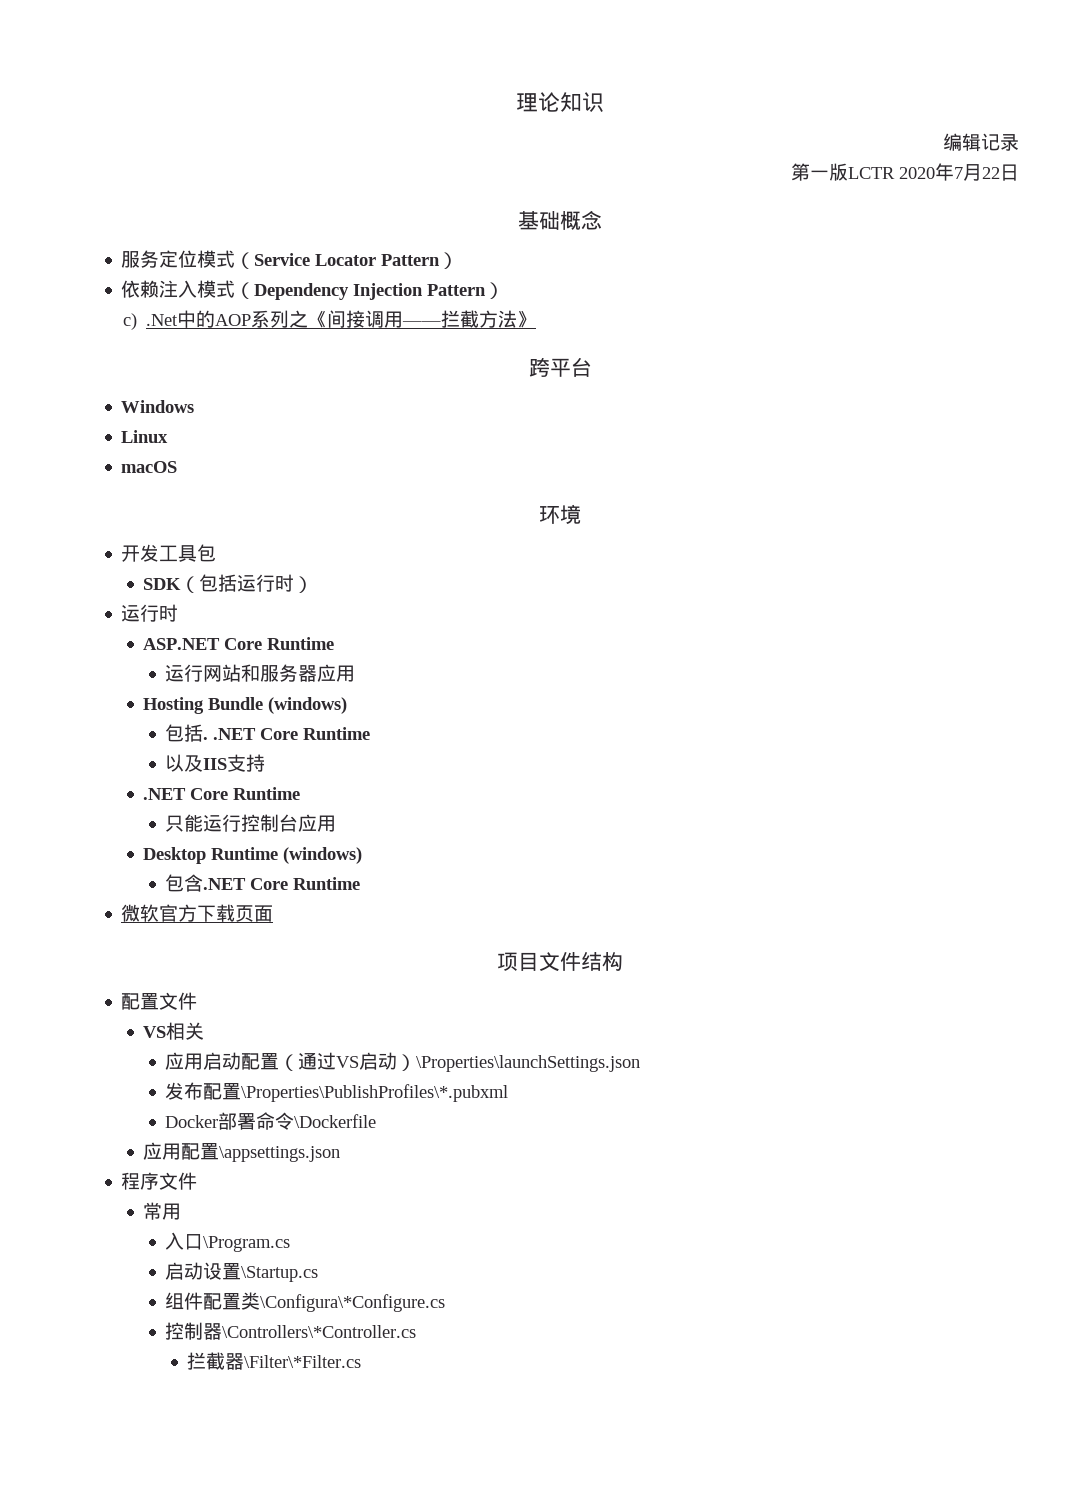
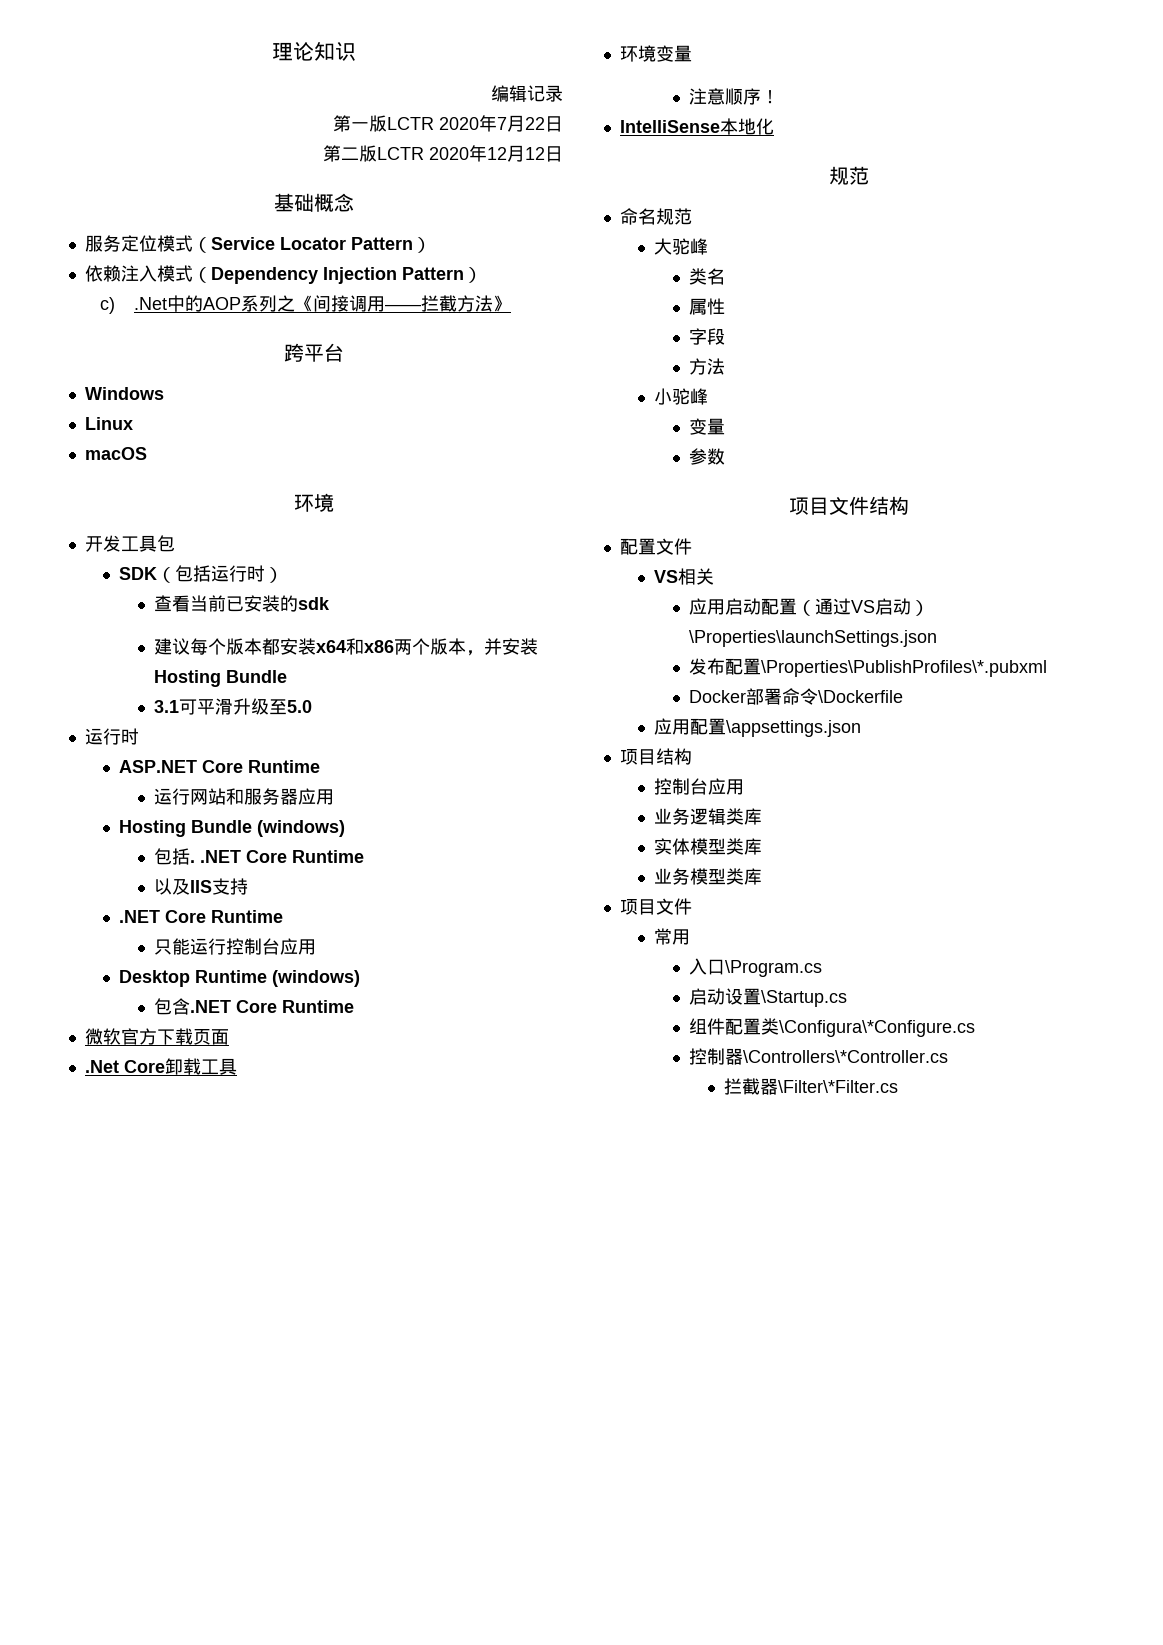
+ 第二版LCTR 2020年12月12日
+ 查看当前已安装的sdk
+ 建议每个版本都安装x64和x86两个版本，并安装Hosting Bundle
+ 3.1可平滑升级至5.0
+ .Net Core卸载工具
+ 环境变量
+ 注意顺序！
+ IntelliSense本地化
+ 规范
+ 命名规范
+ 大驼峰
+ 类名
+ 属性
+ 字段
+ 方法
+ 小驼峰
+ 变量
+ 参数
- 程序文件
+ 项目结构
+ 控制台应用
+ 业务逻辑类库
+ 实体模型类库
+ 业务模型类库
+ 项目文件

